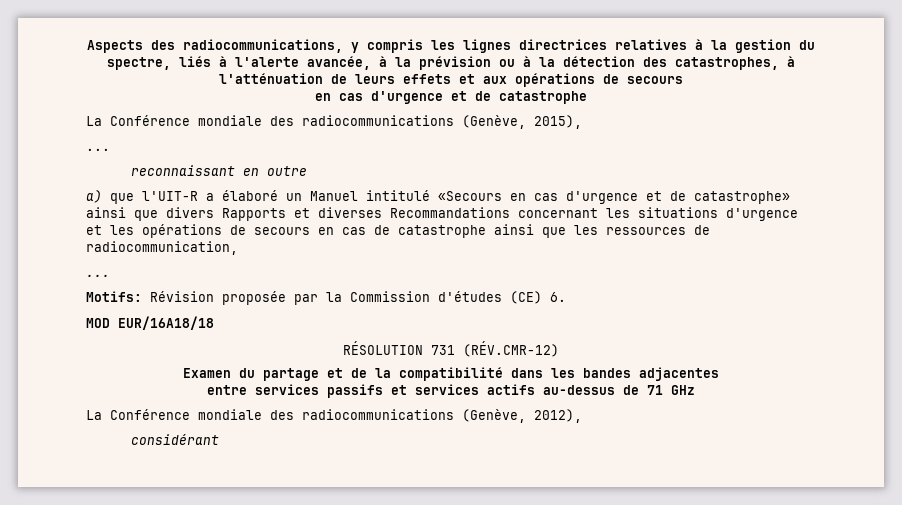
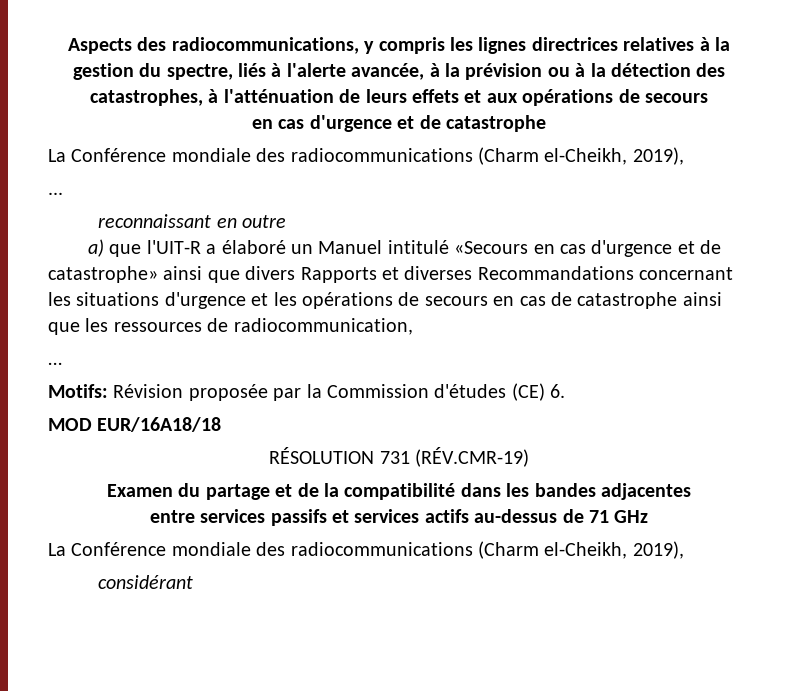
  en cas d'urgence et de catastrophe
- La Conférence mondiale des radiocommunications (Genève, 2015),
+ La Conférence mondiale des radiocommunications (Charm el-Cheikh, 2019),
- RÉSOLUTION 731 (RÉV.CMR-12)
+ RÉSOLUTION 731 (RÉV.CMR-19)
  entre services passifs et services actifs au-dessus de 71 GHz
- La Conférence mondiale des radiocommunications (Genève, 2012),
+ La Conférence mondiale des radiocommunications (Charm el-Cheikh, 2019),

